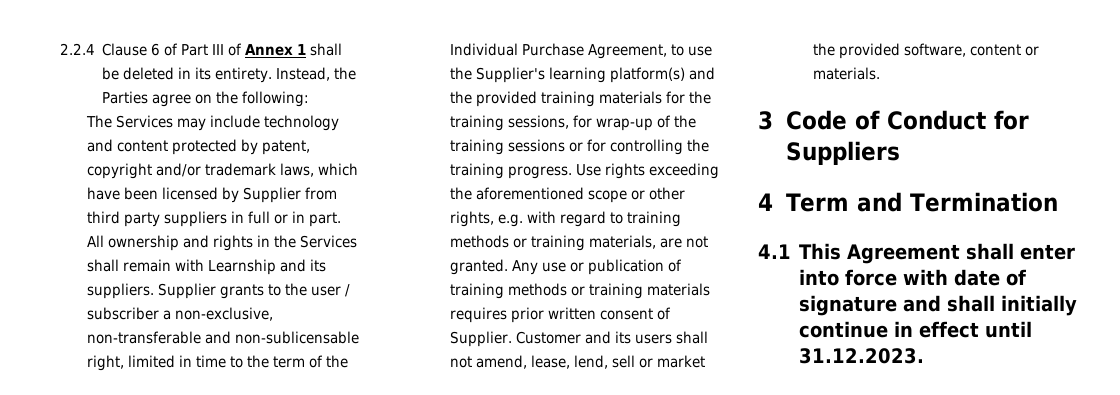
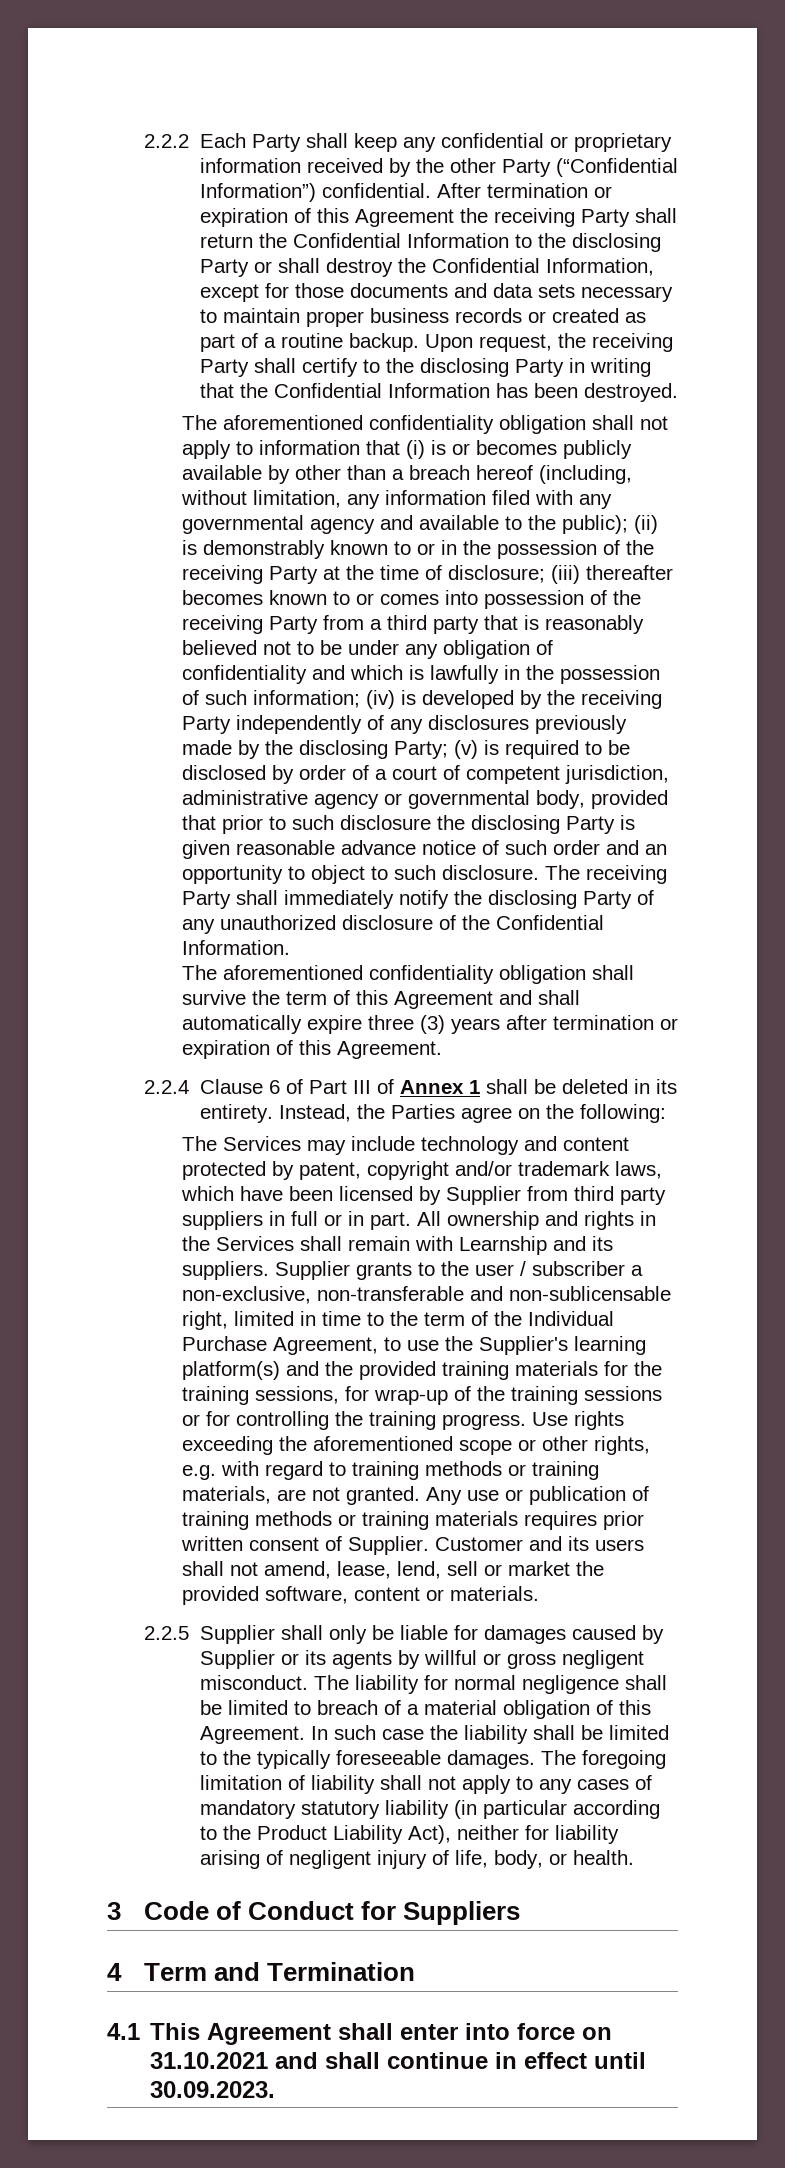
+ 2.2.2 Each Party shall keep any confidential or proprietary information received by the other Party (“Confidential Information”) confidential. After termination or expiration of this Agreement the receiving Party shall return the Confidential Information to the disclosing Party or shall destroy the Confidential Information, except for those documents and data sets necessary to maintain proper business records or created as part of a routine backup. Upon request, the receiving Party shall certify to the disclosing Party in writing that the Confidential Information has been destroyed.
+ The aforementioned confidentiality obligation shall not apply to information that (i) is or becomes publicly available by other than a breach hereof (including, without limitation, any information filed with any governmental agency and available to the public); (ii) is demonstrably known to or in the possession of the receiving Party at the time of disclosure; (iii) thereafter becomes known to or comes into possession of the receiving Party from a third party that is reasonably believed not to be under any obligation of confidentiality and which is lawfully in the possession of such information; (iv) is developed by the receiving Party independently of any disclosures previously made by the disclosing Party; (v) is required to be disclosed by order of a court of competent jurisdiction, administrative agency or governmental body, provided that prior to such disclosure the disclosing Party is given reasonable advance notice of such order and an opportunity to object to such disclosure. The receiving Party shall immediately notify the disclosing Party of any unauthorized disclosure of the Confidential Information.
+ The aforementioned confidentiality obligation shall survive the term of this Agreement and shall automatically expire three (3) years after termination or expiration of this Agreement.
+ 2.2.5 Supplier shall only be liable for damages caused by Supplier or its agents by willful or gross negligent misconduct. The liability for normal negligence shall be limited to breach of a material obligation of this Agreement. In such case the liability shall be limited to the typically foreseeable damages. The foregoing limitation of liability shall not apply to any cases of mandatory statutory liability (in particular according to the Product Liability Act), neither for liability arising of negligent injury of life, body, or health.
- 4.1 This Agreement shall enter into force with date of signature and shall initially continue in effect until 31.12.2023.
+ 4.1 This Agreement shall enter into force on 31.10.2021 and shall continue in effect until 30.09.2023.

